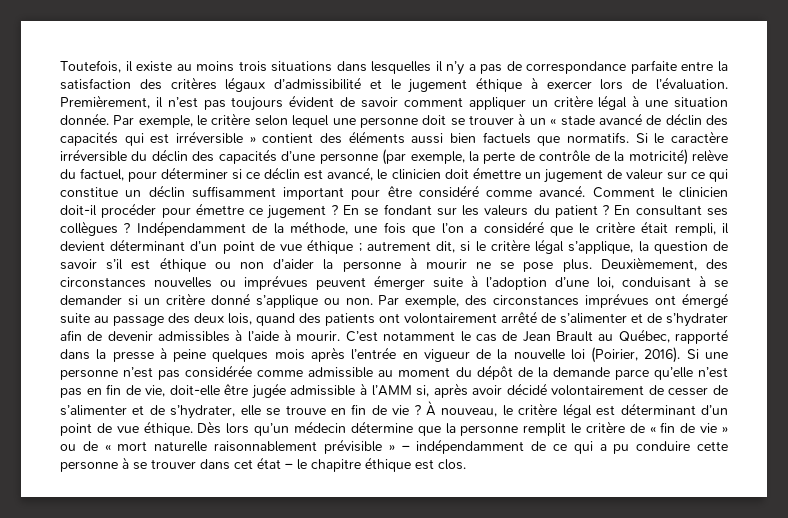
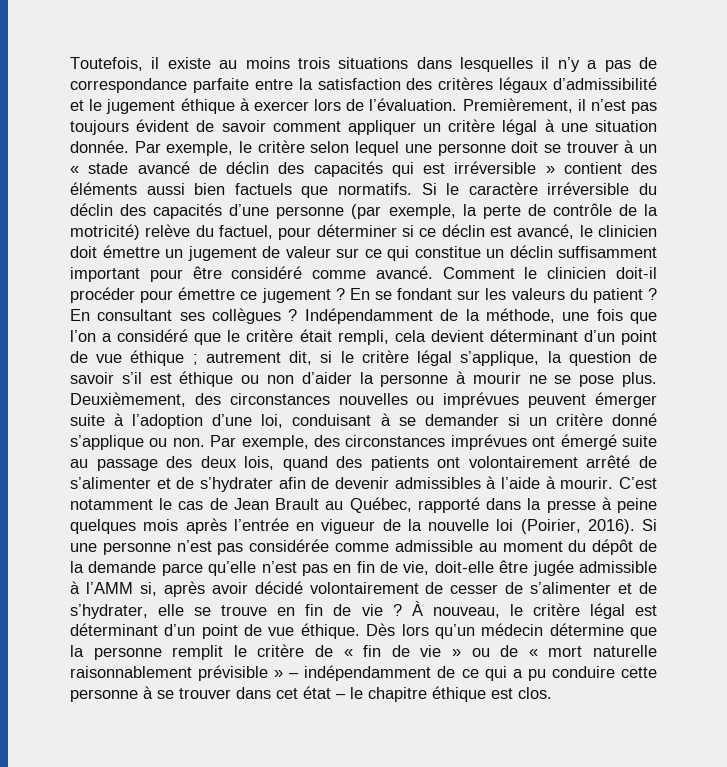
- Indépendamment de la méthode, une fois que l’on a considéré que le critère était rempli, il devient déterminant d’un point de vue éthique ; autrement dit, si le critère légal s’applique, la question de savoir s’il est éthique ou non d’aider la personne à mourir ne se pose plus.
+ Indépendamment de la méthode, une fois que l’on a considéré que le critère était rempli, cela devient déterminant d’un point de vue éthique ; autrement dit, si le critère légal s’applique, la question de savoir s’il est éthique ou non d’aider la personne à mourir ne se pose plus.

